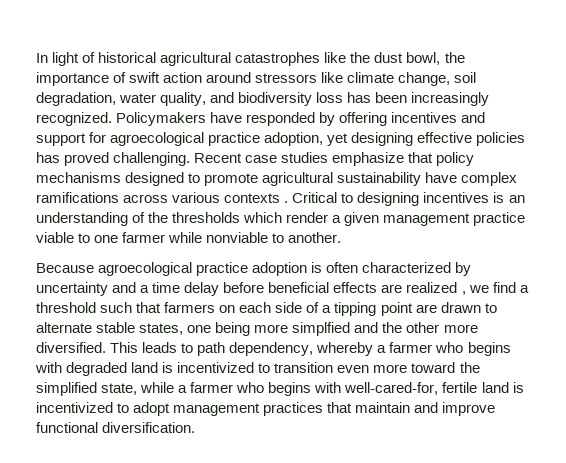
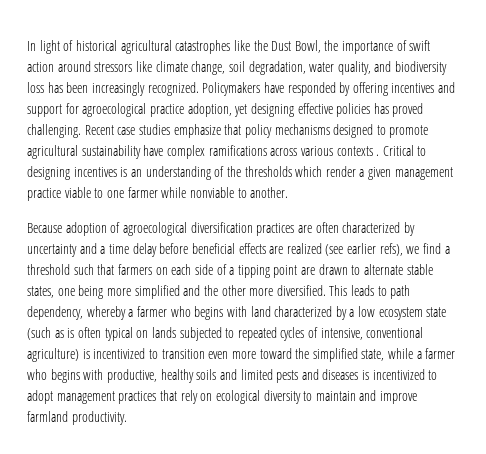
- In light of historical agricultural catastrophes like the dust bowl, the importance of swift action around stressors like climate change, soil degradation, water quality, and biodiversity loss has been increasingly recognized.
+ In light of historical agricultural catastrophes like the Dust Bowl, the importance of swift action around stressors like climate change, soil degradation, water quality, and biodiversity loss has been increasingly recognized.
- Because agroecological practice adoption is often characterized by uncertainty and a time delay before beneficial effects are realized , we find a threshold such that farmers on each side of a tipping point are drawn to alternate stable states, one being more simplfied and the other more diversified.
+ Because adoption of agroecological diversification practices are often characterized by uncertainty and a time delay before beneficial effects are realized (see earlier refs), we find a threshold such that farmers on each side of a tipping point are drawn to alternate stable states, one being more simplified and the other more diversified.
- This leads to path dependency, whereby a farmer who begins with degraded land is incentivized to transition even more toward the simplified state, while a farmer who begins with well-cared-for, fertile land is incentivized to adopt management practices that maintain and improve functional diversification.
+ This leads to path dependency, whereby a farmer who begins with land characterized by a low ecosystem state (such as is often typical on lands subjected to repeated cycles of intensive, conventional agriculture) is incentivized to transition even more toward the simplified state, while a farmer who begins with productive, healthy soils and limited pests and diseases is incentivized to adopt management practices that rely on ecological diversity to maintain and improve farmland productivity.

